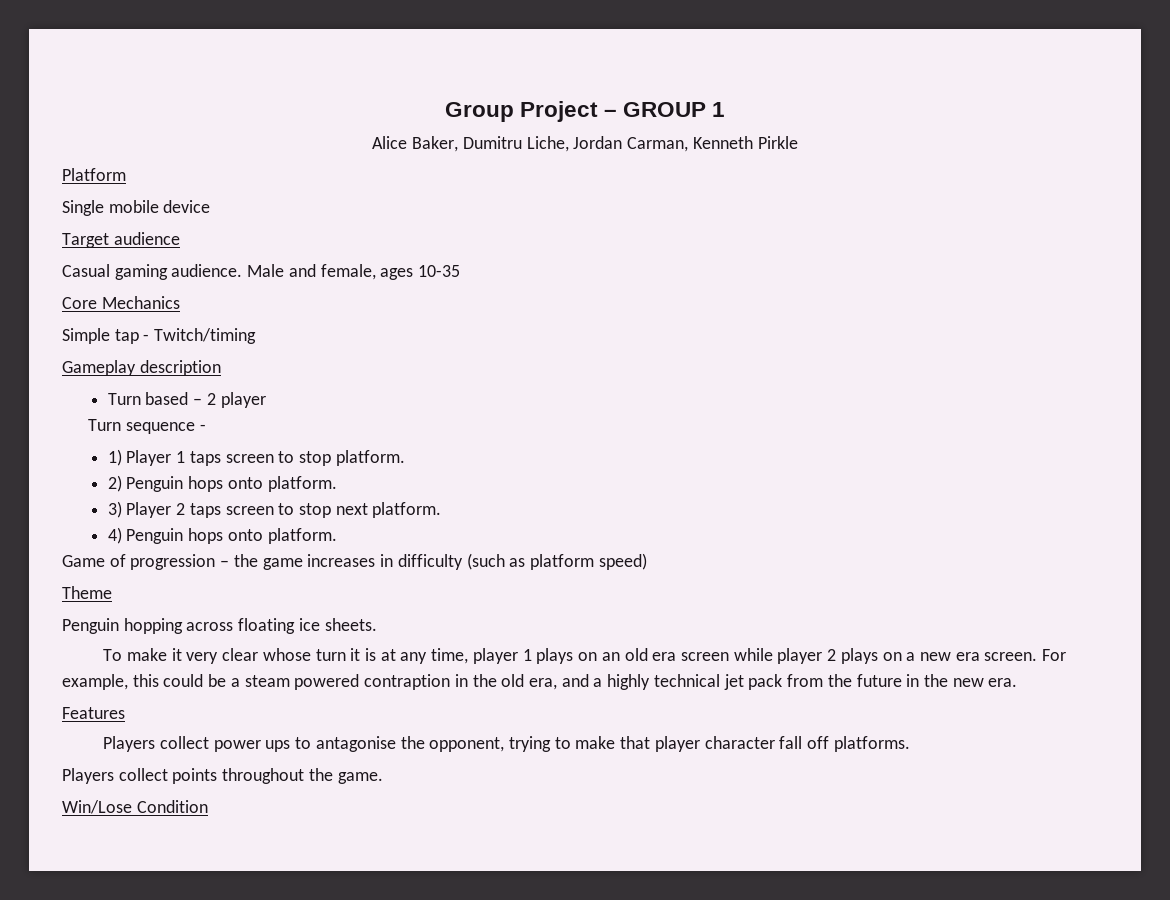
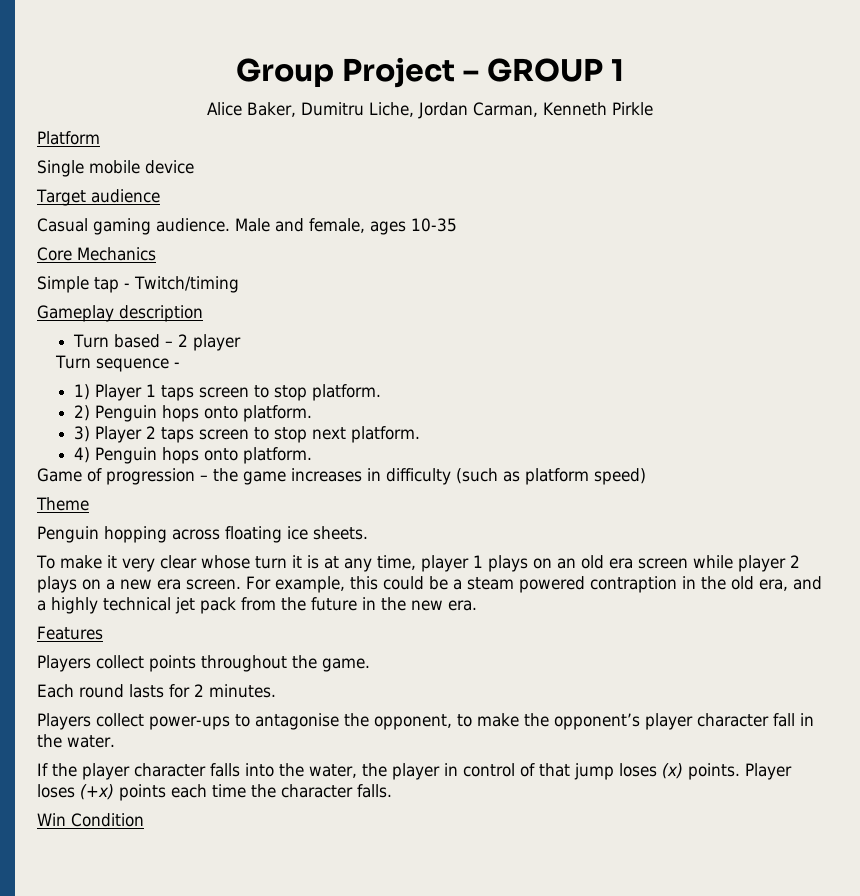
- Players collect power ups to antagonise the opponent, trying to make that player character fall off platforms.
- Win/Lose Condition
+ Each round lasts for 2 minutes.
+ Players collect power-ups to antagonise the opponent, to make the opponent’s player character fall in the water.
+ If the player character falls into the water, the player in control of that jump loses (x) points. Player loses (+x) points each time the character falls.
+ Win Condition

